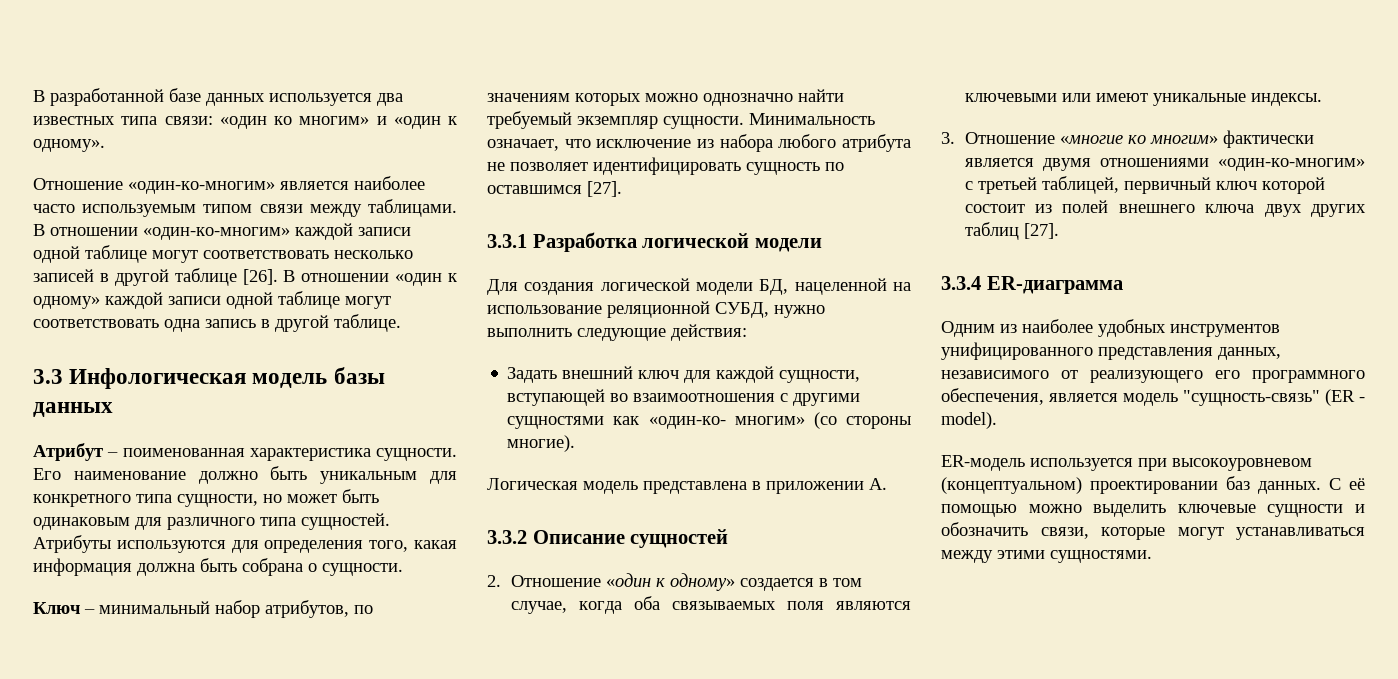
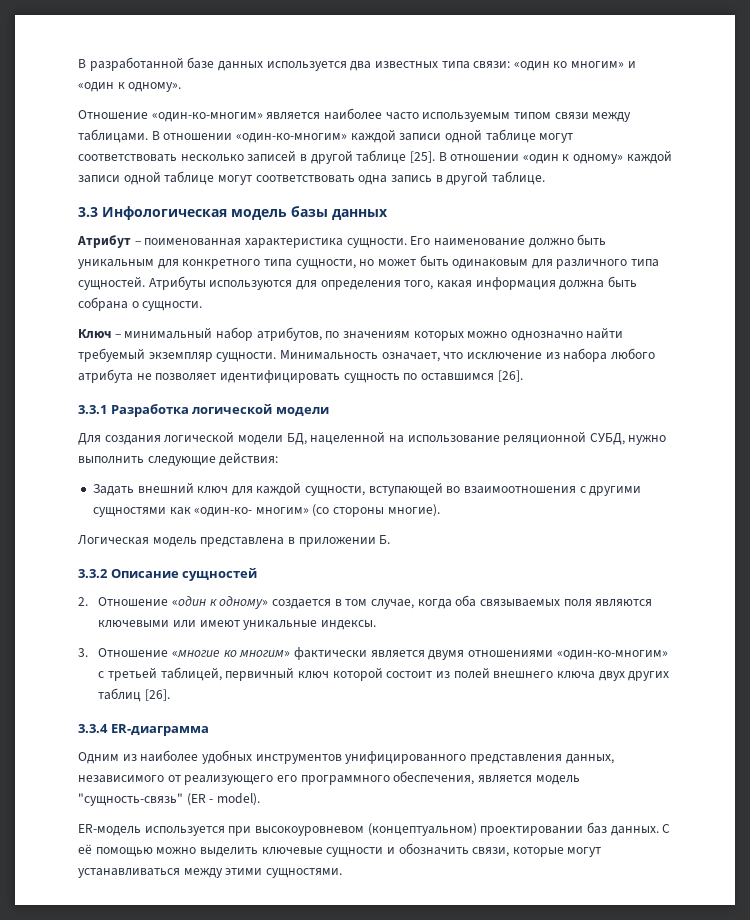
- В отношении «один-ко-многим» каждой записи одной таблице могут соответствовать несколько записей в другой таблице [26].
+ В отношении «один-ко-многим» каждой записи одной таблице могут соответствовать несколько записей в другой таблице [25].
- Минимальность означает, что исключение из набора любого атрибута не позволяет идентифицировать сущность по оставшимся [27].
+ Минимальность означает, что исключение из набора любого атрибута не позволяет идентифицировать сущность по оставшимся [26].
- Логическая модель представлена в приложении А.
+ Логическая модель представлена в приложении Б.
- 3. Отношение «многие ко многим» фактически является двумя отношениями «один-ко-многим» с третьей таблицей, первичный ключ которой состоит из полей внешнего ключа двух других таблиц [27].
+ 3. Отношение «многие ко многим» фактически является двумя отношениями «один-ко-многим» с третьей таблицей, первичный ключ которой состоит из полей внешнего ключа двух других таблиц [26].

